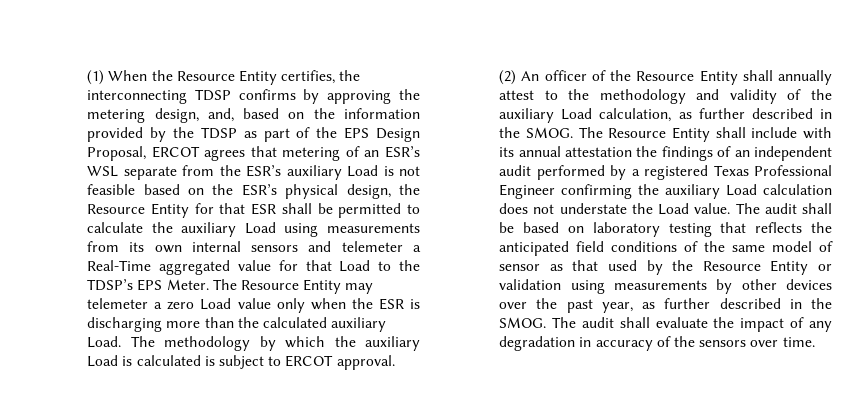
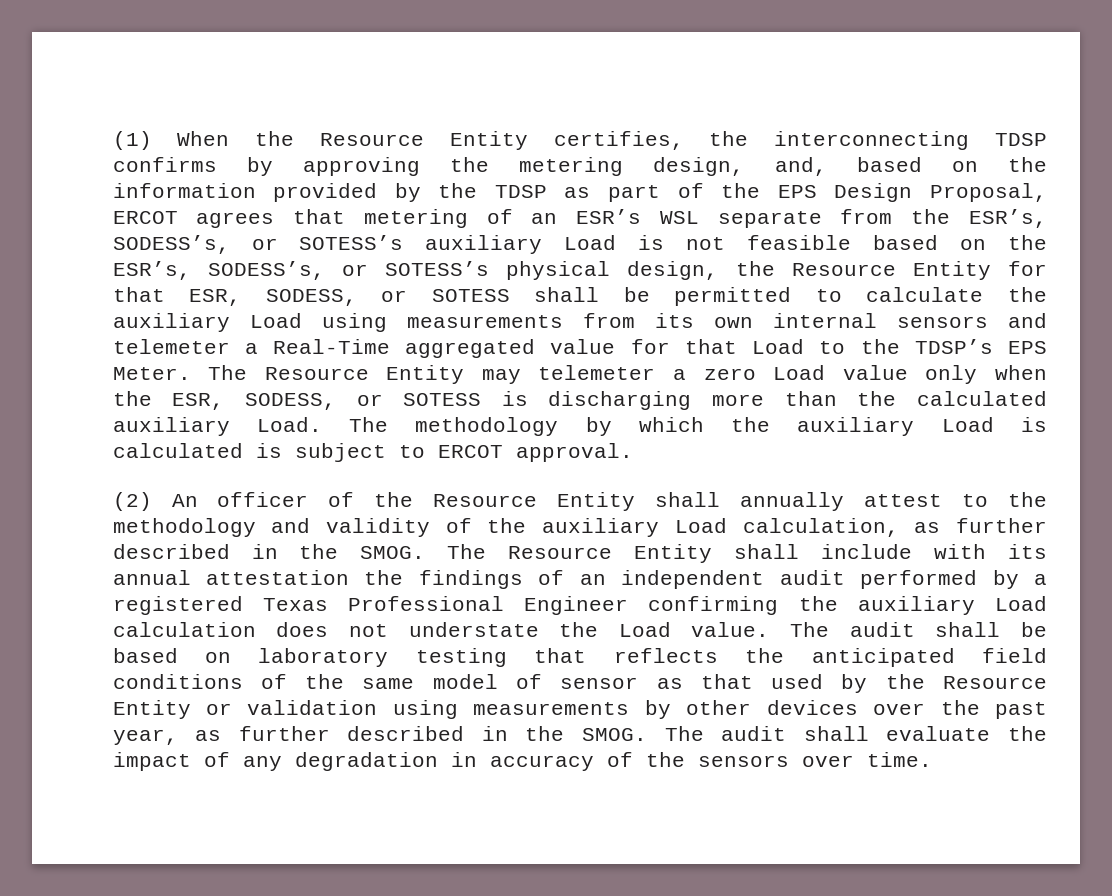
- (1) When the Resource Entity certifies, the interconnecting TDSP confirms by approving the metering design, and, based on the information provided by the TDSP as part of the EPS Design Proposal, ERCOT agrees that metering of an ESR’s WSL separate from the ESR’s auxiliary Load is not feasible based on the ESR’s physical design, the Resource Entity for that ESR shall be permitted to calculate the auxiliary Load using measurements from its own internal sensors and telemeter a Real-Time aggregated value for that Load to the TDSP’s EPS Meter.
+ (1) When the Resource Entity certifies, the interconnecting TDSP confirms by approving the metering design, and, based on the information provided by the TDSP as part of the EPS Design Proposal, ERCOT agrees that metering of an ESR’s WSL separate from the ESR’s, SODESS’s, or SOTESS’s auxiliary Load is not feasible based on the ESR’s, SODESS’s, or SOTESS’s physical design, the Resource Entity for that ESR, SODESS, or SOTESS shall be permitted to calculate the auxiliary Load using measurements from its own internal sensors and telemeter a Real-Time aggregated value for that Load to the TDSP’s EPS Meter.
- The Resource Entity may telemeter a zero Load value only when the ESR is discharging more than the calculated auxiliary Load.
+ The Resource Entity may telemeter a zero Load value only when the ESR, SODESS, or SOTESS is discharging more than the calculated auxiliary Load.

